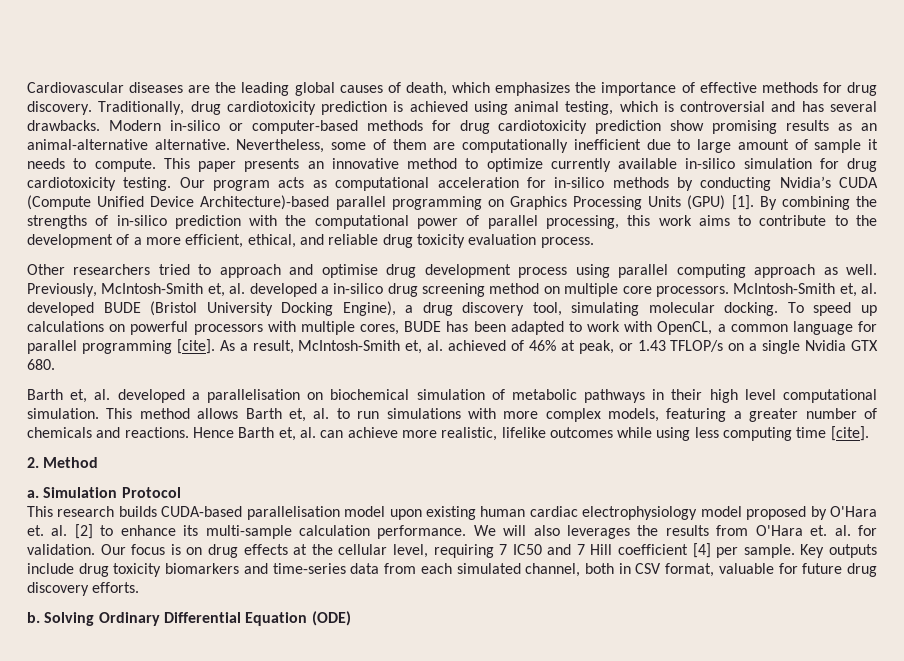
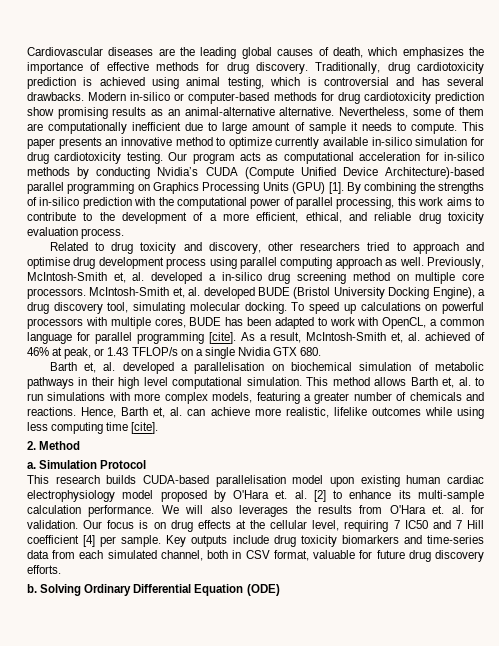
- Other researchers tried to approach and optimise drug development process using parallel computing approach as well.
+ Related to drug toxicity and discovery, other researchers tried to approach and optimise drug development process using parallel computing approach as well.
- Hence Barth et, al. can achieve more realistic, lifelike outcomes while using less computing time [cite].
+ Hence, Barth et, al. can achieve more realistic, lifelike outcomes while using less computing time [cite].

